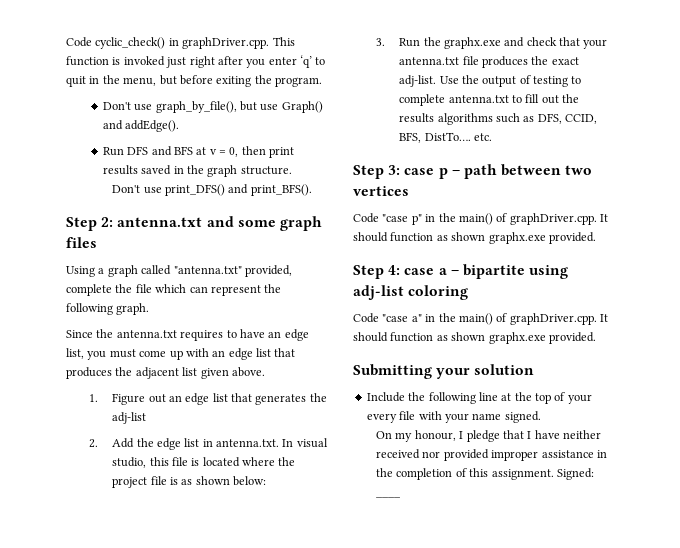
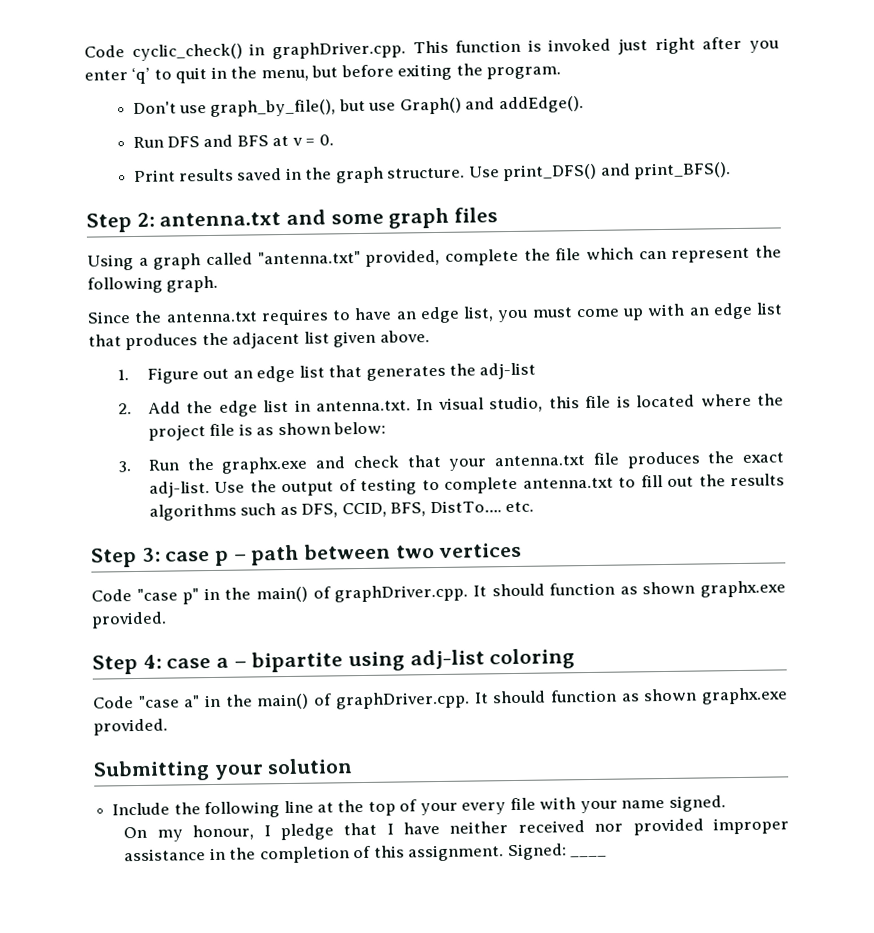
- Run DFS and BFS at v = 0, then print results saved in the graph structure.
- Don't use print_DFS() and print_BFS().
+ Run DFS and BFS at v = 0.
+ Print results saved in the graph structure. Use print_DFS() and print_BFS().

